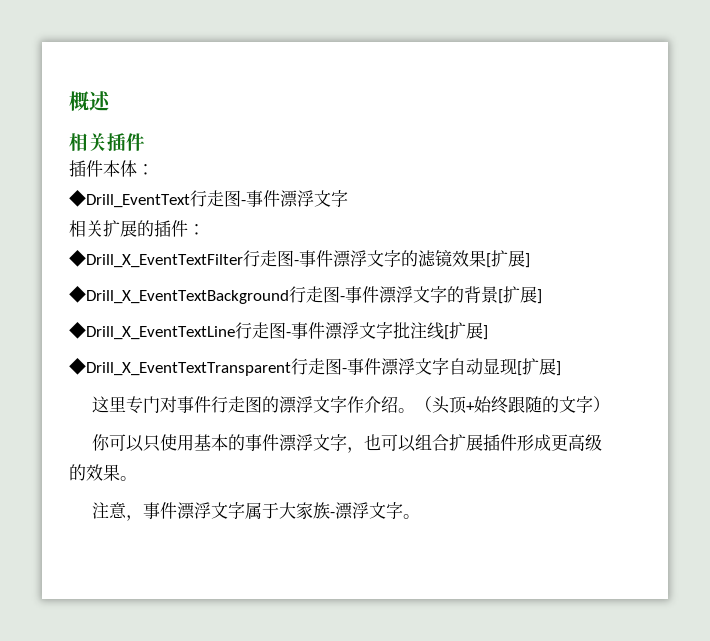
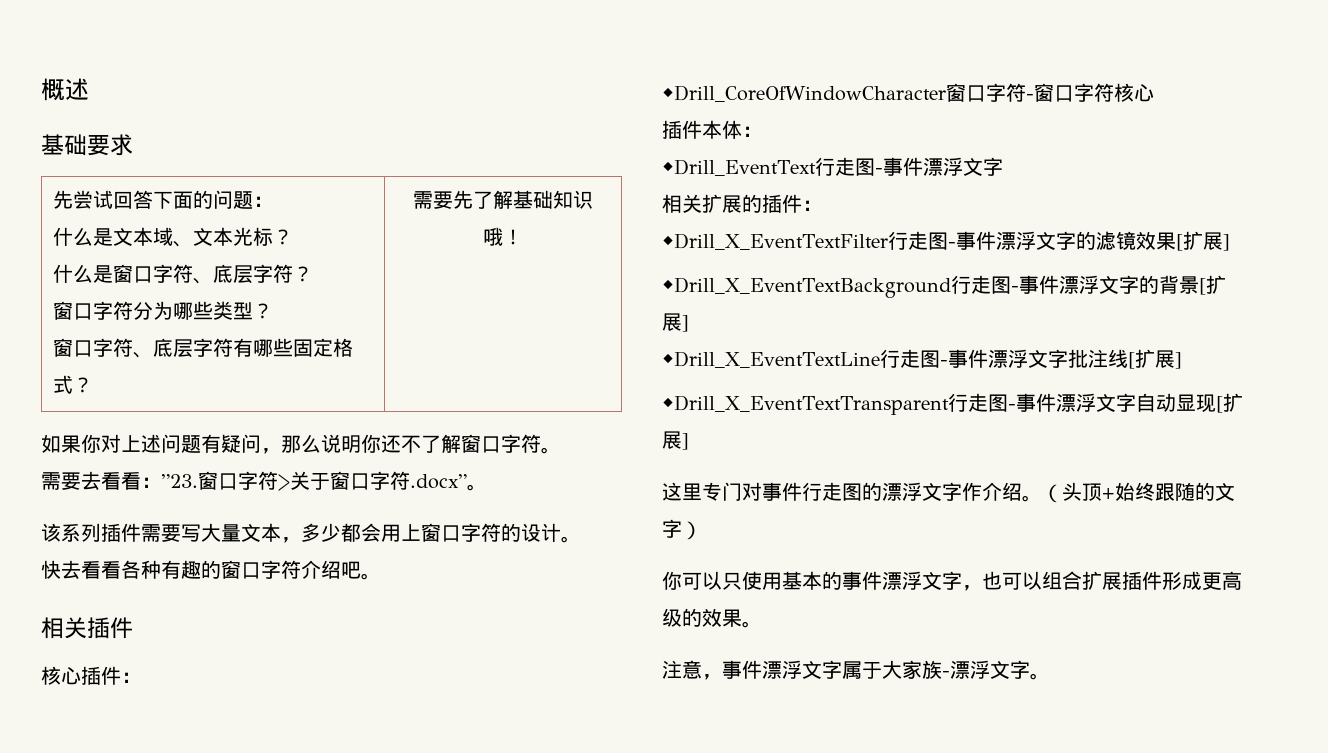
+ 基础要求
+ 先尝试回答下面的问题：
+ 什么是文本域、文本光标？
+ 什么是窗口字符、底层字符？
+ 窗口字符分为哪些类型？
+ 窗口字符、底层字符有哪些固定格式？ | 需要先了解基础知识哦！
+ 如果你对上述问题有疑问，那么说明你还不了解窗口字符。
+ 需要去看看：”23.窗口字符>关于窗口字符.docx”。
+ 该系列插件需要写大量文本，多少都会用上窗口字符的设计。
+ 快去看看各种有趣的窗口字符介绍吧。
  相关插件
+ 核心插件：
+ ◆Drill_CoreOfWindowCharacter窗口字符-窗口字符核心

